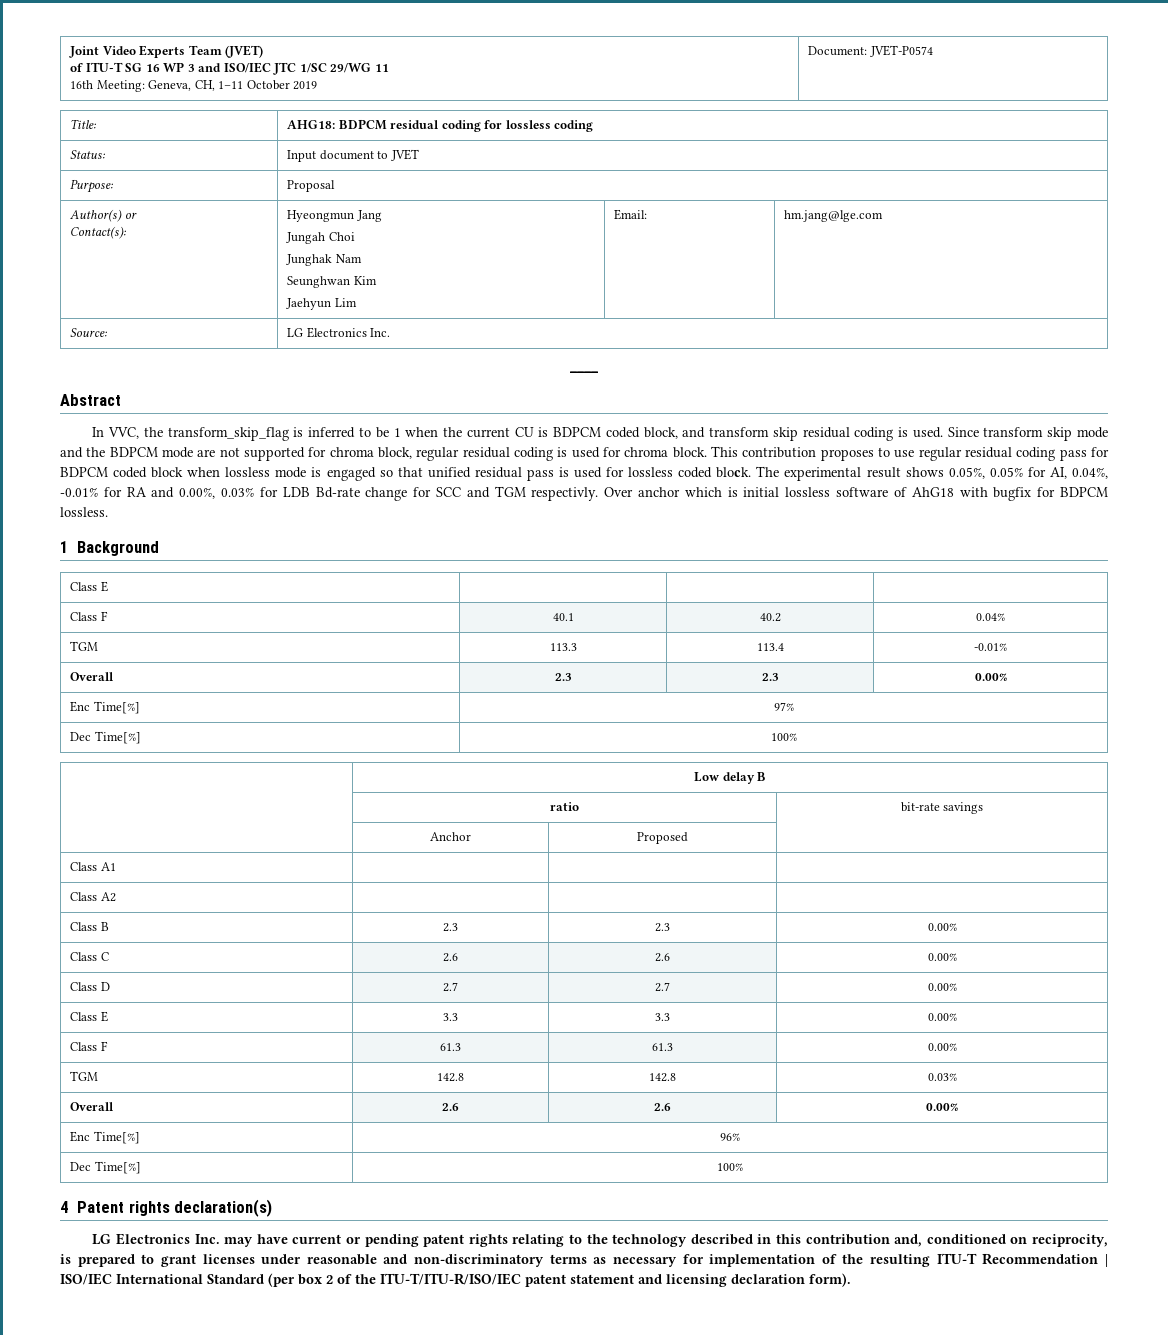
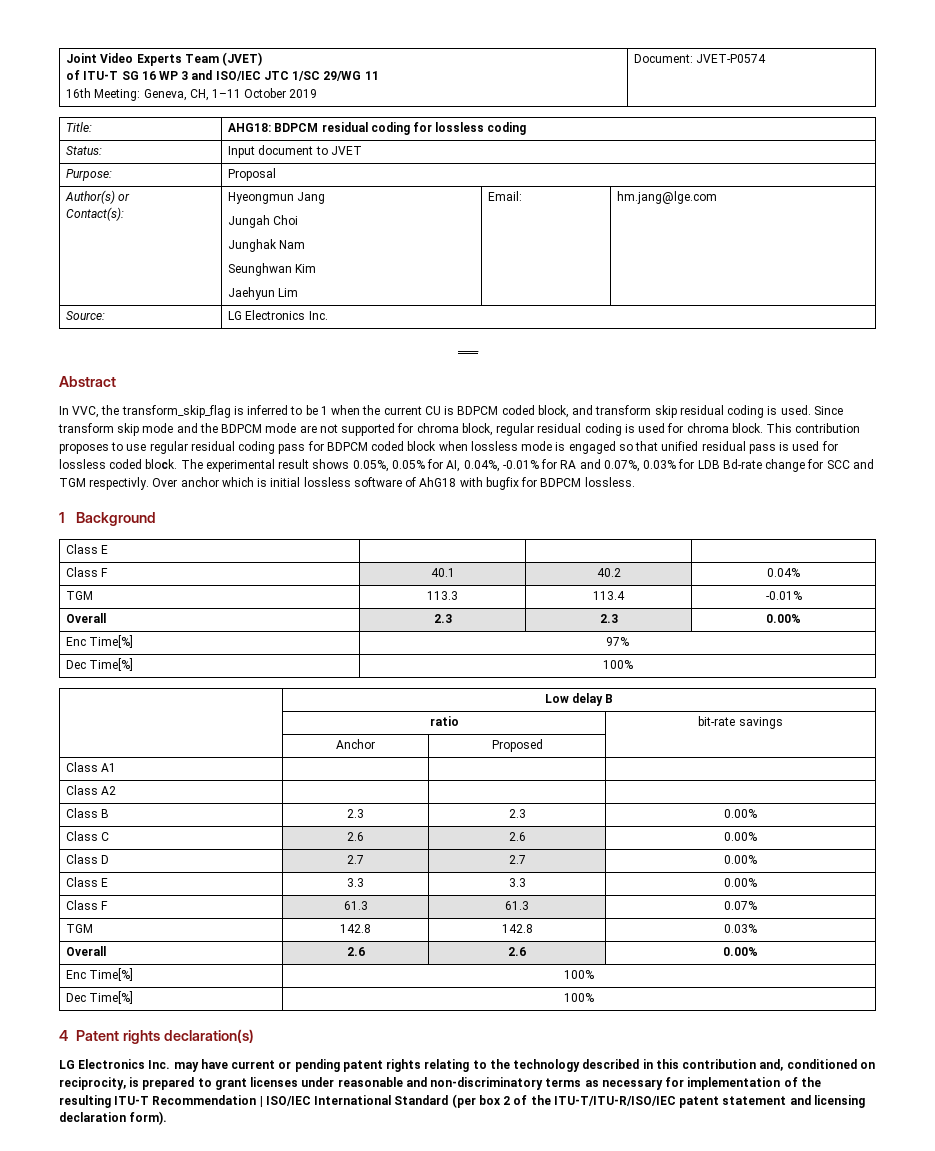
- The experimental result shows 0.05%, 0.05% for AI, 0.04%, -0.01% for RA and 0.00%, 0.03% for LDB Bd-rate change for SCC and TGM respectivly.
+ The experimental result shows 0.05%, 0.05% for AI, 0.04%, -0.01% for RA and 0.07%, 0.03% for LDB Bd-rate change for SCC and TGM respectivly.
- Class F | 61.3 | 61.3 | 0.00%
+ Class F | 61.3 | 61.3 | 0.07%
- Enc Time[%] | 96%
+ Enc Time[%] | 100%

